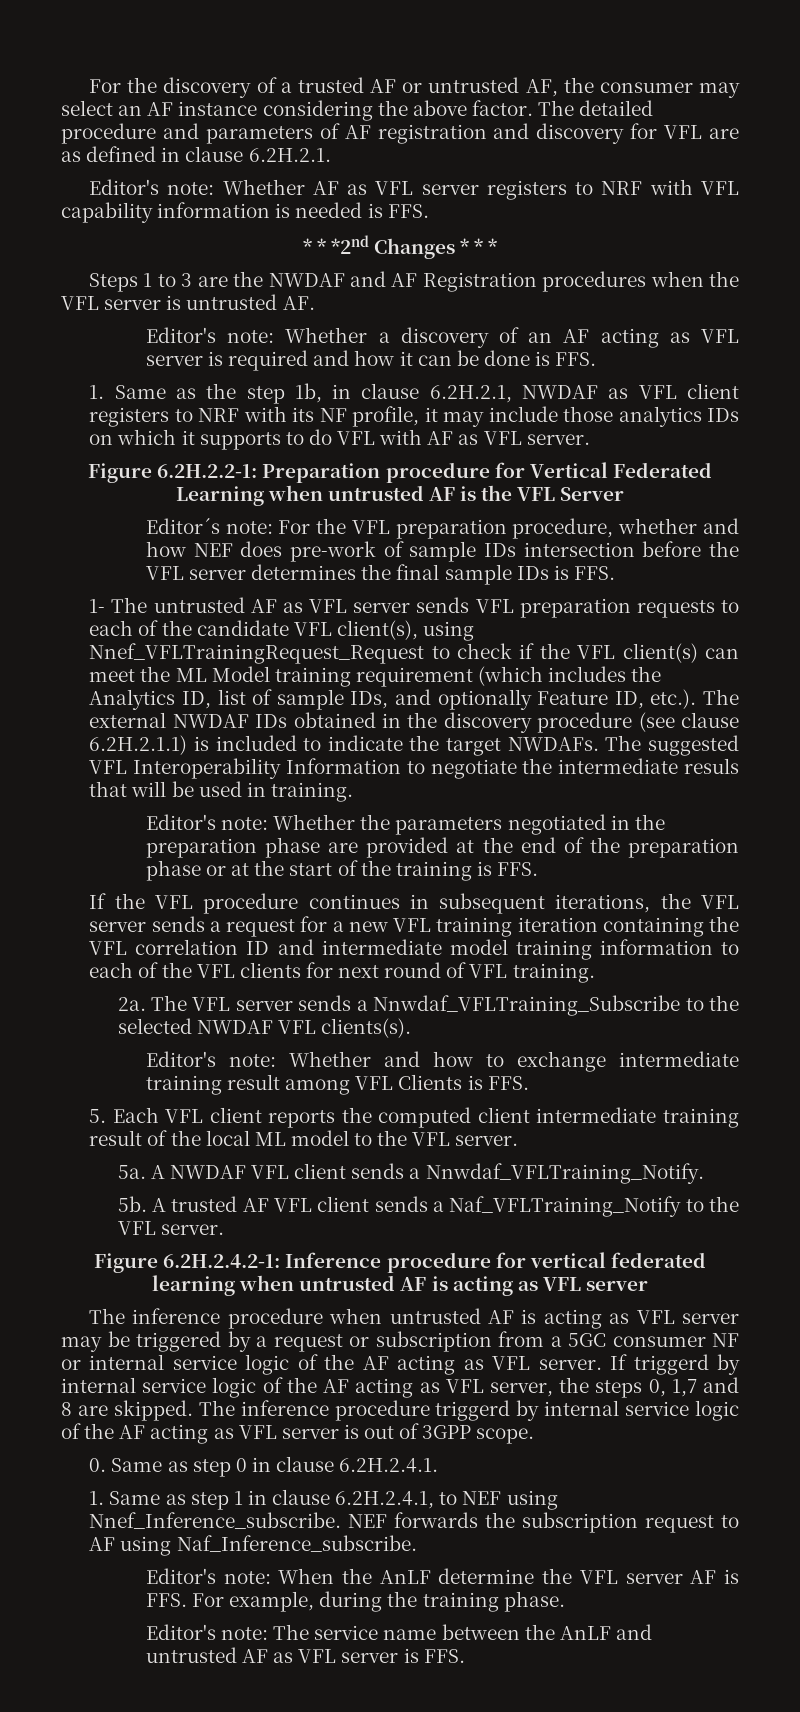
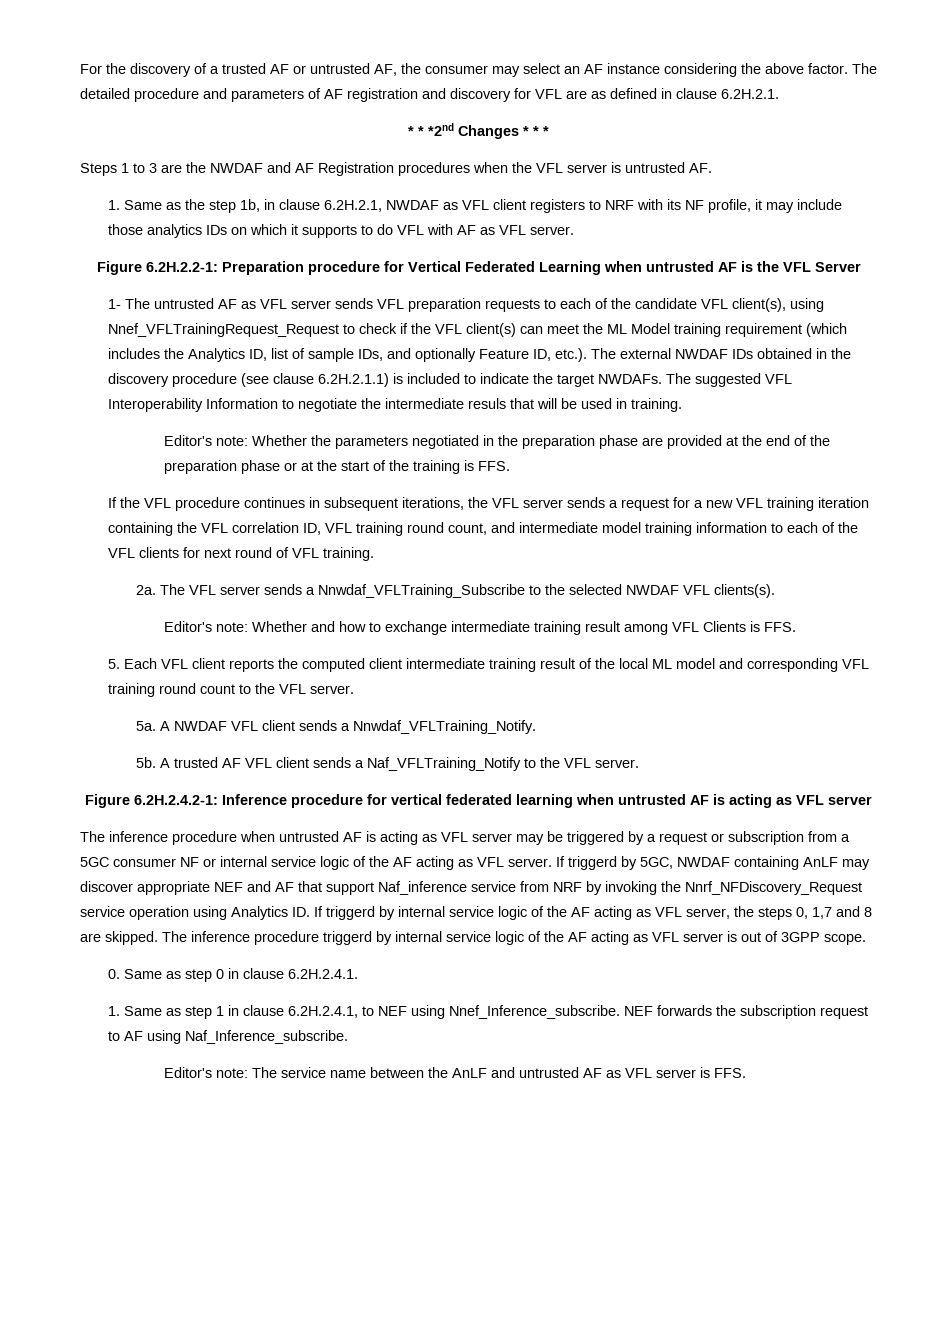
- Editor's note: Whether AF as VFL server registers to NRF with VFL capability information is needed is FFS.
- Editor's note: Whether a discovery of an AF acting as VFL server is required and how it can be done is FFS.
- Editor´s note: For the VFL preparation procedure, whether and how NEF does pre-work of sample IDs intersection before the VFL server determines the final sample IDs is FFS.
- If the VFL procedure continues in subsequent iterations, the VFL server sends a request for a new VFL training iteration containing the VFL correlation ID and intermediate model training information to each of the VFL clients for next round of VFL training.
+ If the VFL procedure continues in subsequent iterations, the VFL server sends a request for a new VFL training iteration containing the VFL correlation ID, VFL training round count, and intermediate model training information to each of the VFL clients for next round of VFL training.
- 5. Each VFL client reports the computed client intermediate training result of the local ML model to the VFL server.
+ 5. Each VFL client reports the computed client intermediate training result of the local ML model and corresponding VFL training round count to the VFL server.
- If triggerd by internal service logic of the AF acting as VFL server, the steps 0, 1,7 and 8 are skipped.
+ If triggerd by 5GC, NWDAF containing AnLF may discover appropriate NEF and AF that support Naf_inference service from NRF by invoking the Nnrf_NFDiscovery_Request service operation using Analytics ID. If triggerd by internal service logic of the AF acting as VFL server, the steps 0, 1,7 and 8 are skipped.
- Editor's note: When the AnLF determine the VFL server AF is FFS. For example, during the training phase.

